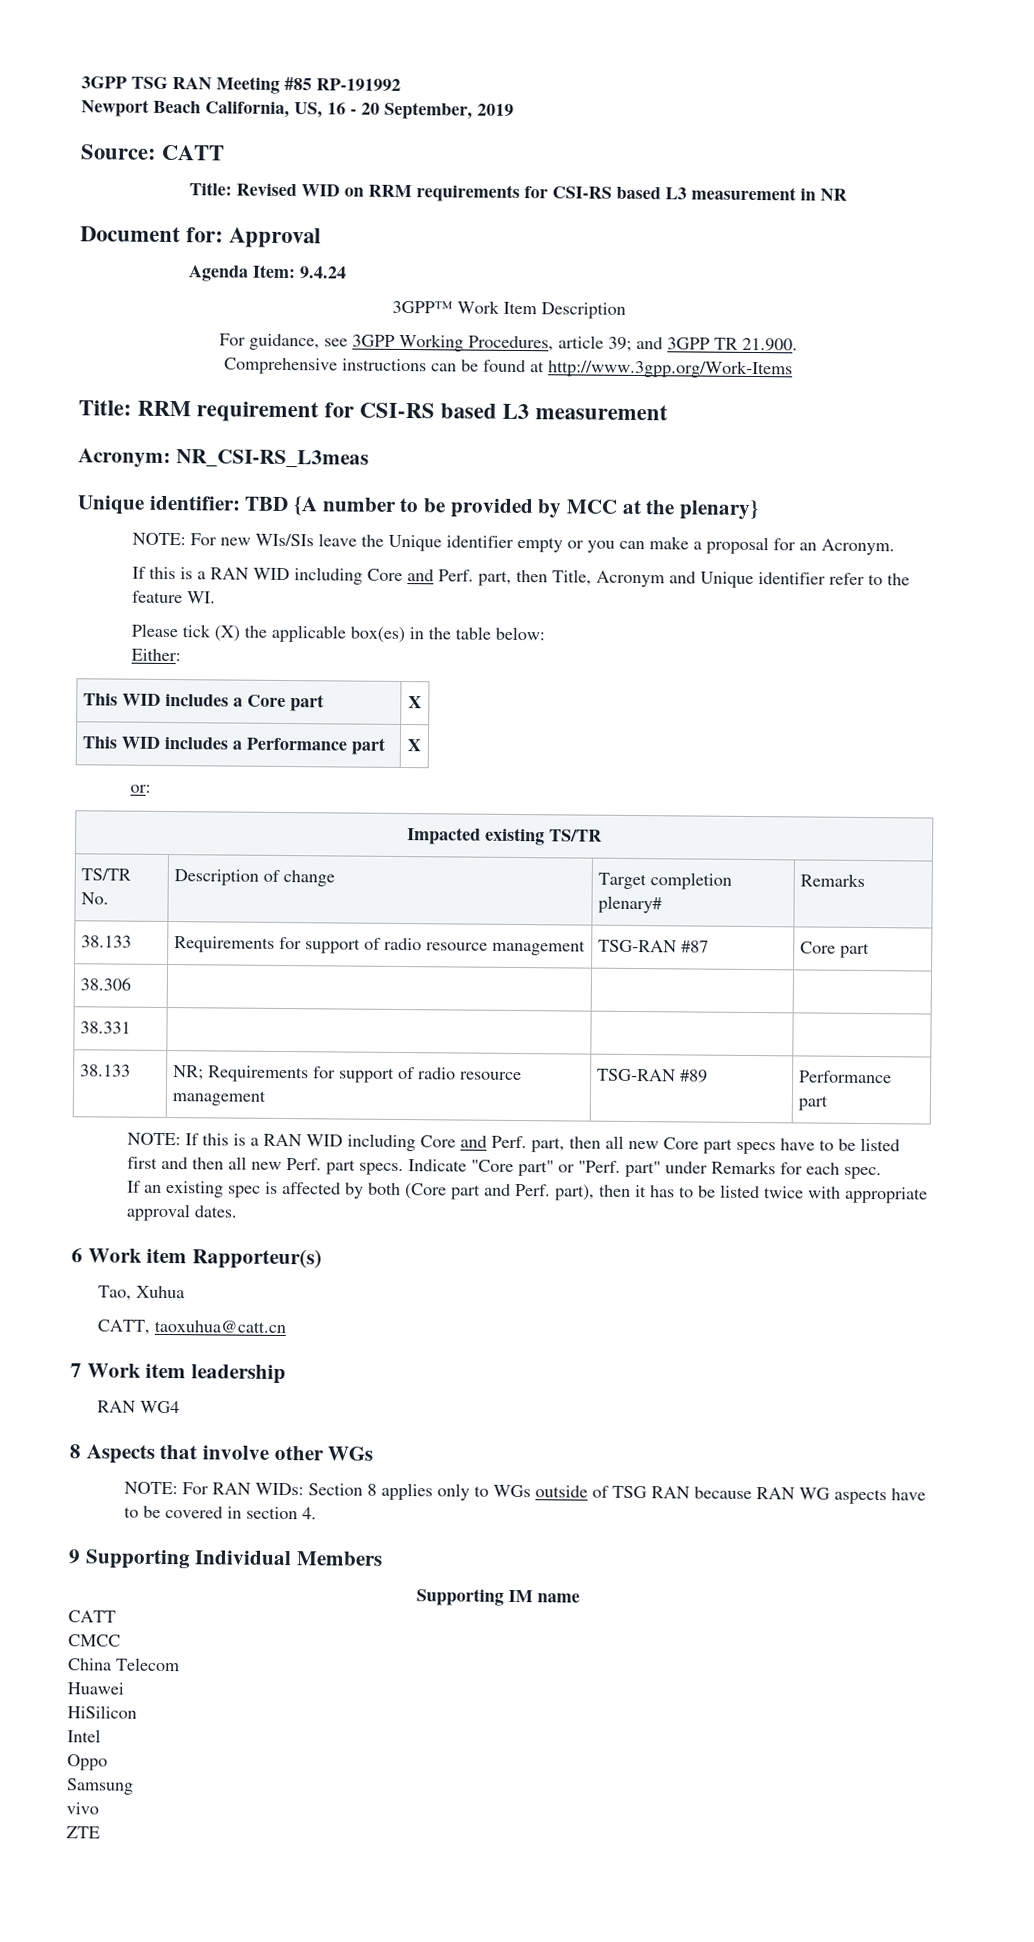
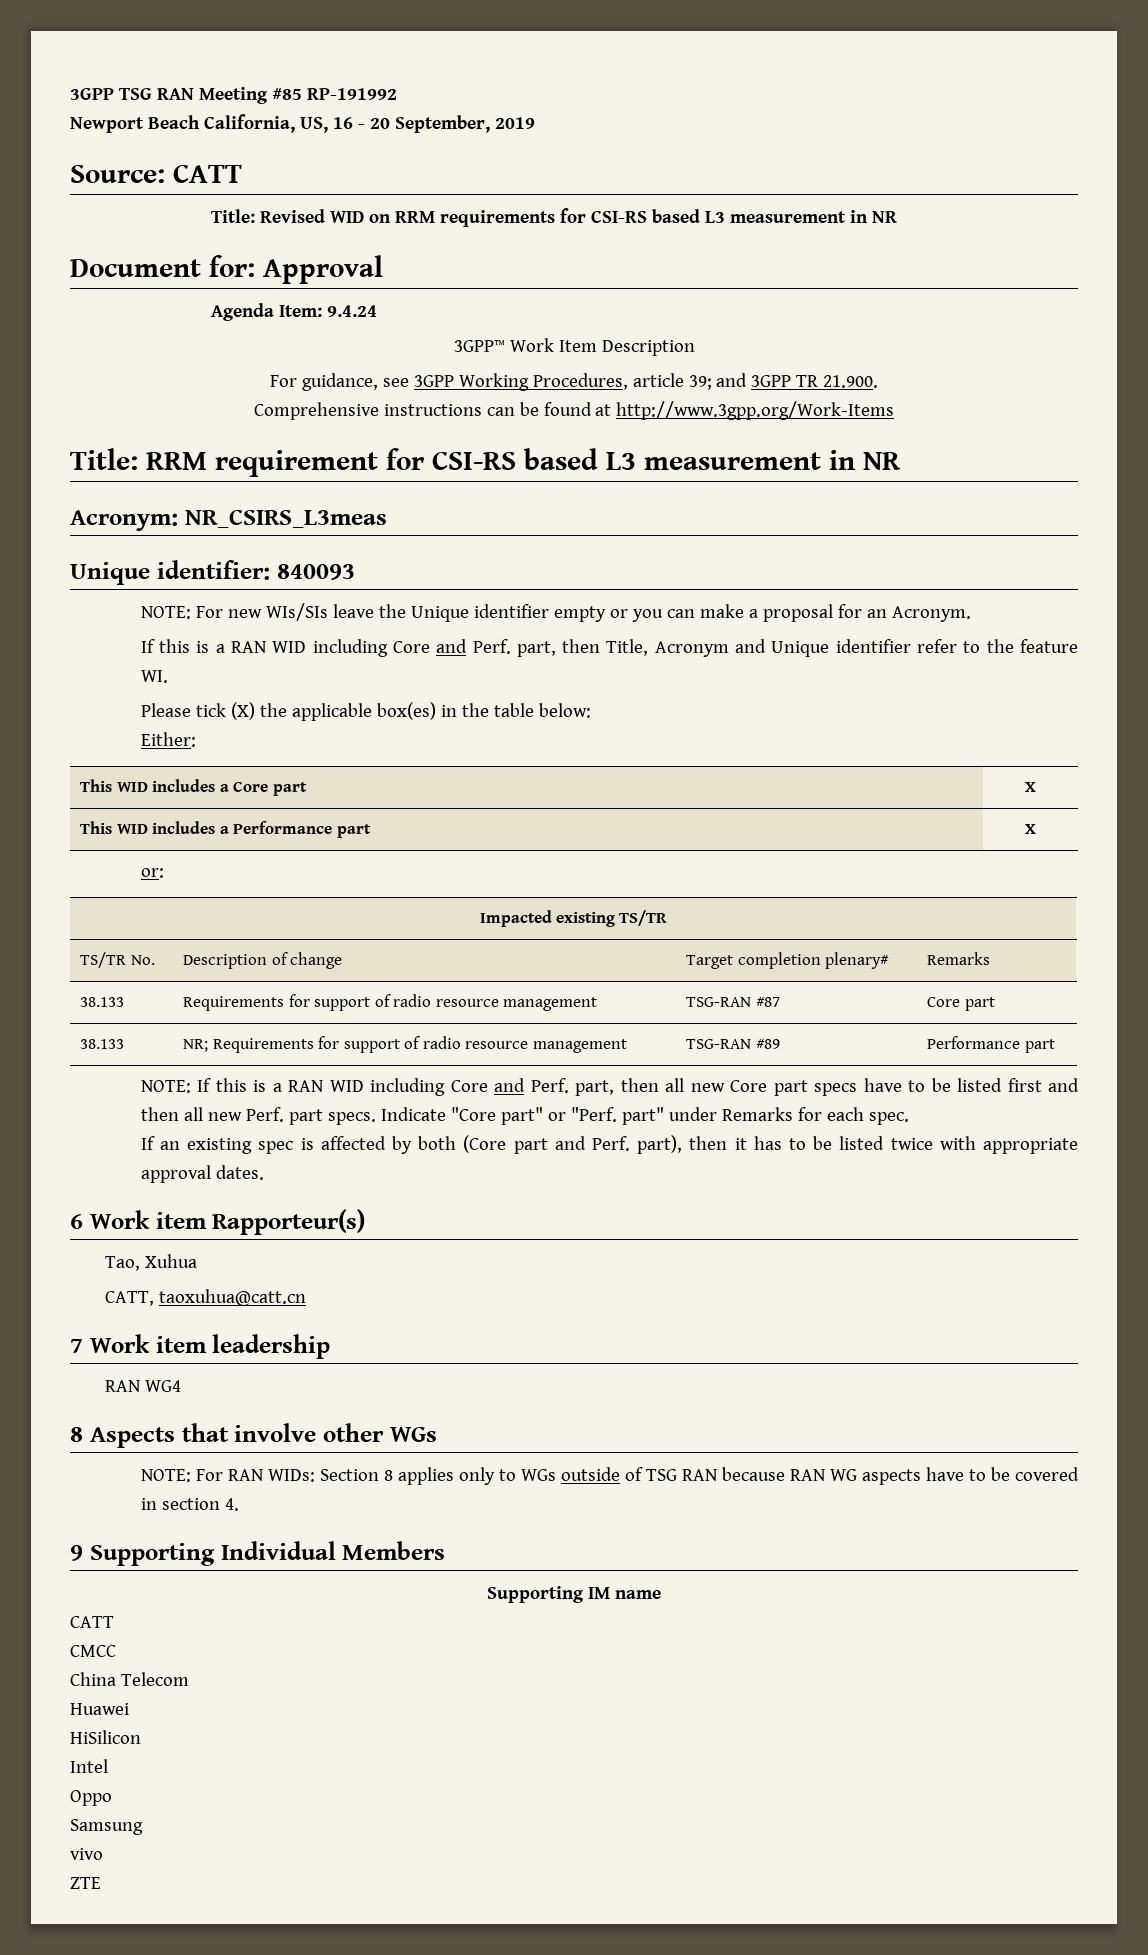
- Title: RRM requirement for CSI-RS based L3 measurement
+ Title: RRM requirement for CSI-RS based L3 measurement in NR
- Acronym: NR_CSI-RS_L3meas
+ Acronym: NR_CSIRS_L3meas
- Unique identifier: TBD {A number to be provided by MCC at the plenary}
+ Unique identifier: 840093
- 38.306 | | |
- 38.331 | | |

